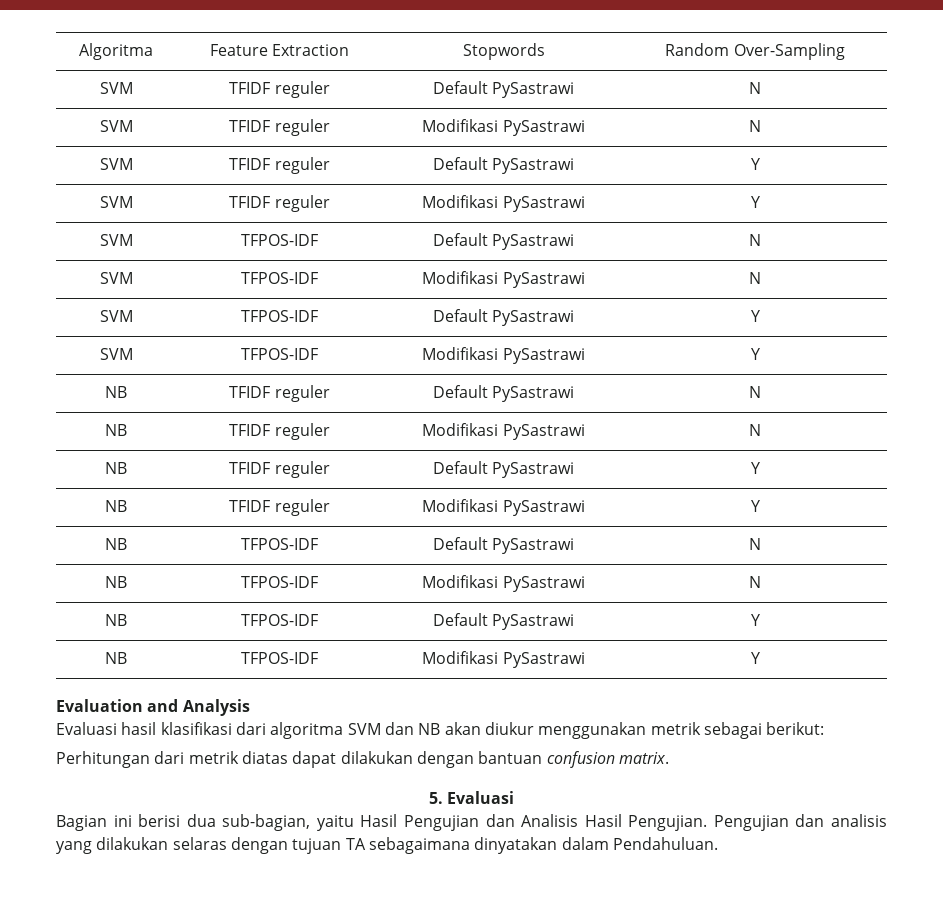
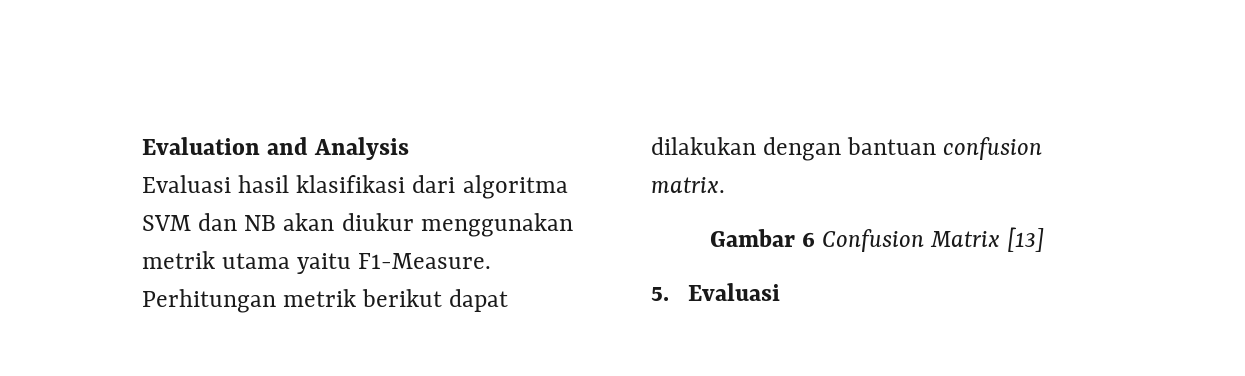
- Algoritma | Feature Extraction | Stopwords | Random Over-Sampling
- SVM | TFIDF reguler | Default PySastrawi | N
- SVM | TFIDF reguler | Modifikasi PySastrawi | N
- SVM | TFIDF reguler | Default PySastrawi | Y
- SVM | TFIDF reguler | Modifikasi PySastrawi | Y
- SVM | TFPOS-IDF | Default PySastrawi | N
- SVM | TFPOS-IDF | Modifikasi PySastrawi | N
- SVM | TFPOS-IDF | Default PySastrawi | Y
- SVM | TFPOS-IDF | Modifikasi PySastrawi | Y
- NB | TFIDF reguler | Default PySastrawi | N
- NB | TFIDF reguler | Modifikasi PySastrawi | N
- NB | TFIDF reguler | Default PySastrawi | Y
- NB | TFIDF reguler | Modifikasi PySastrawi | Y
- NB | TFPOS-IDF | Default PySastrawi | N
- NB | TFPOS-IDF | Modifikasi PySastrawi | N
- NB | TFPOS-IDF | Default PySastrawi | Y
- NB | TFPOS-IDF | Modifikasi PySastrawi | Y
- Evaluasi hasil klasifikasi dari algoritma SVM dan NB akan diukur menggunakan metrik sebagai berikut:
- Perhitungan dari metrik diatas dapat dilakukan dengan bantuan confusion matrix.
+ Evaluasi hasil klasifikasi dari algoritma SVM dan NB akan diukur menggunakan metrik utama yaitu F1-Measure. Perhitungan metrik berikut dapat dilakukan dengan bantuan confusion matrix.
+ Gambar 6 Confusion Matrix [13]
  5. Evaluasi
- Bagian ini berisi dua sub-bagian, yaitu Hasil Pengujian dan Analisis Hasil Pengujian. Pengujian dan analisis yang dilakukan selaras dengan tujuan TA sebagaimana dinyatakan dalam Pendahuluan.

